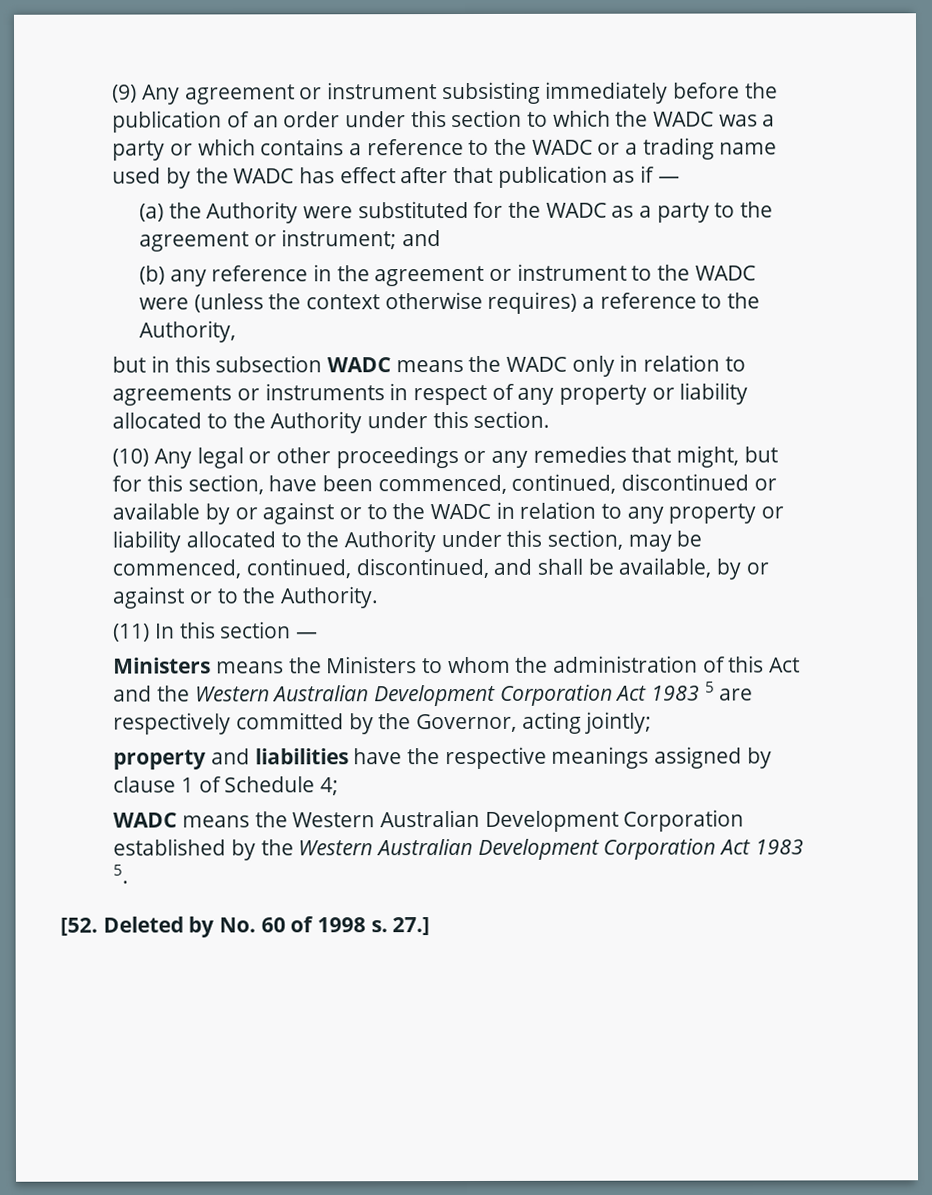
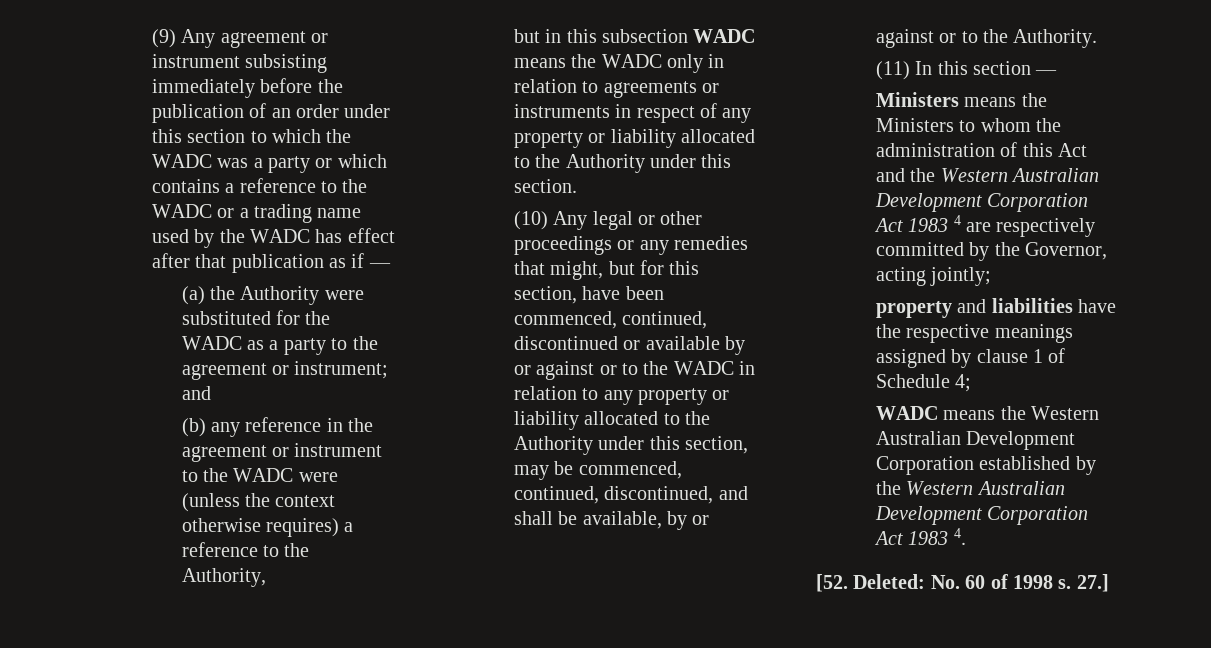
- Ministers means the Ministers to whom the administration of this Act and the Western Australian Development Corporation Act 1983 5 are respectively committed by the Governor, acting jointly;
+ Ministers means the Ministers to whom the administration of this Act and the Western Australian Development Corporation Act 1983 4 are respectively committed by the Governor, acting jointly;
- WADC means the Western Australian Development Corporation established by the Western Australian Development Corporation Act 1983 5.
+ WADC means the Western Australian Development Corporation established by the Western Australian Development Corporation Act 1983 4.
- [52. Deleted by No. 60 of 1998 s.
+ [52. Deleted: No. 60 of 1998 s.

